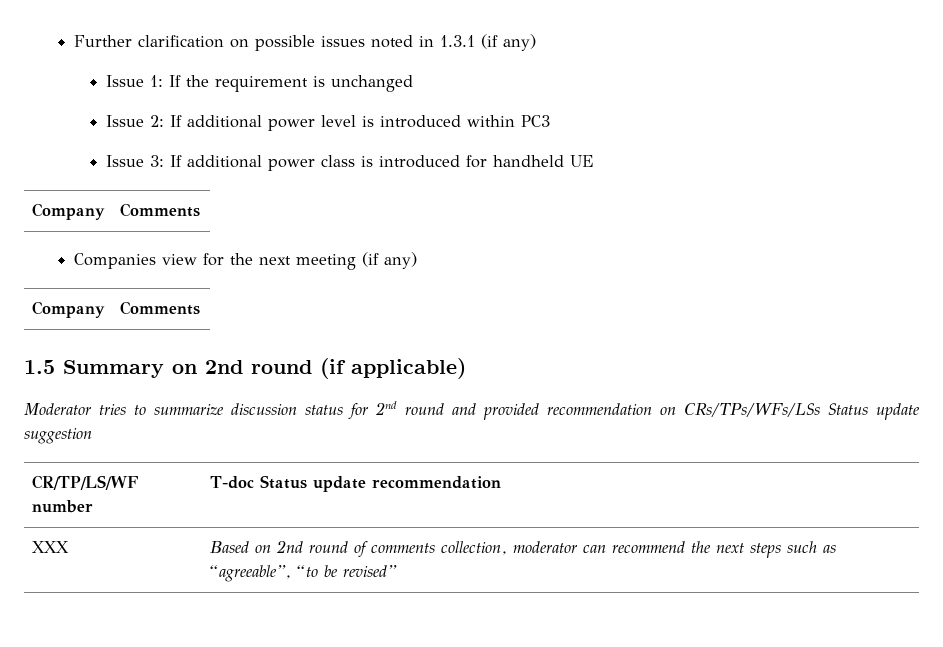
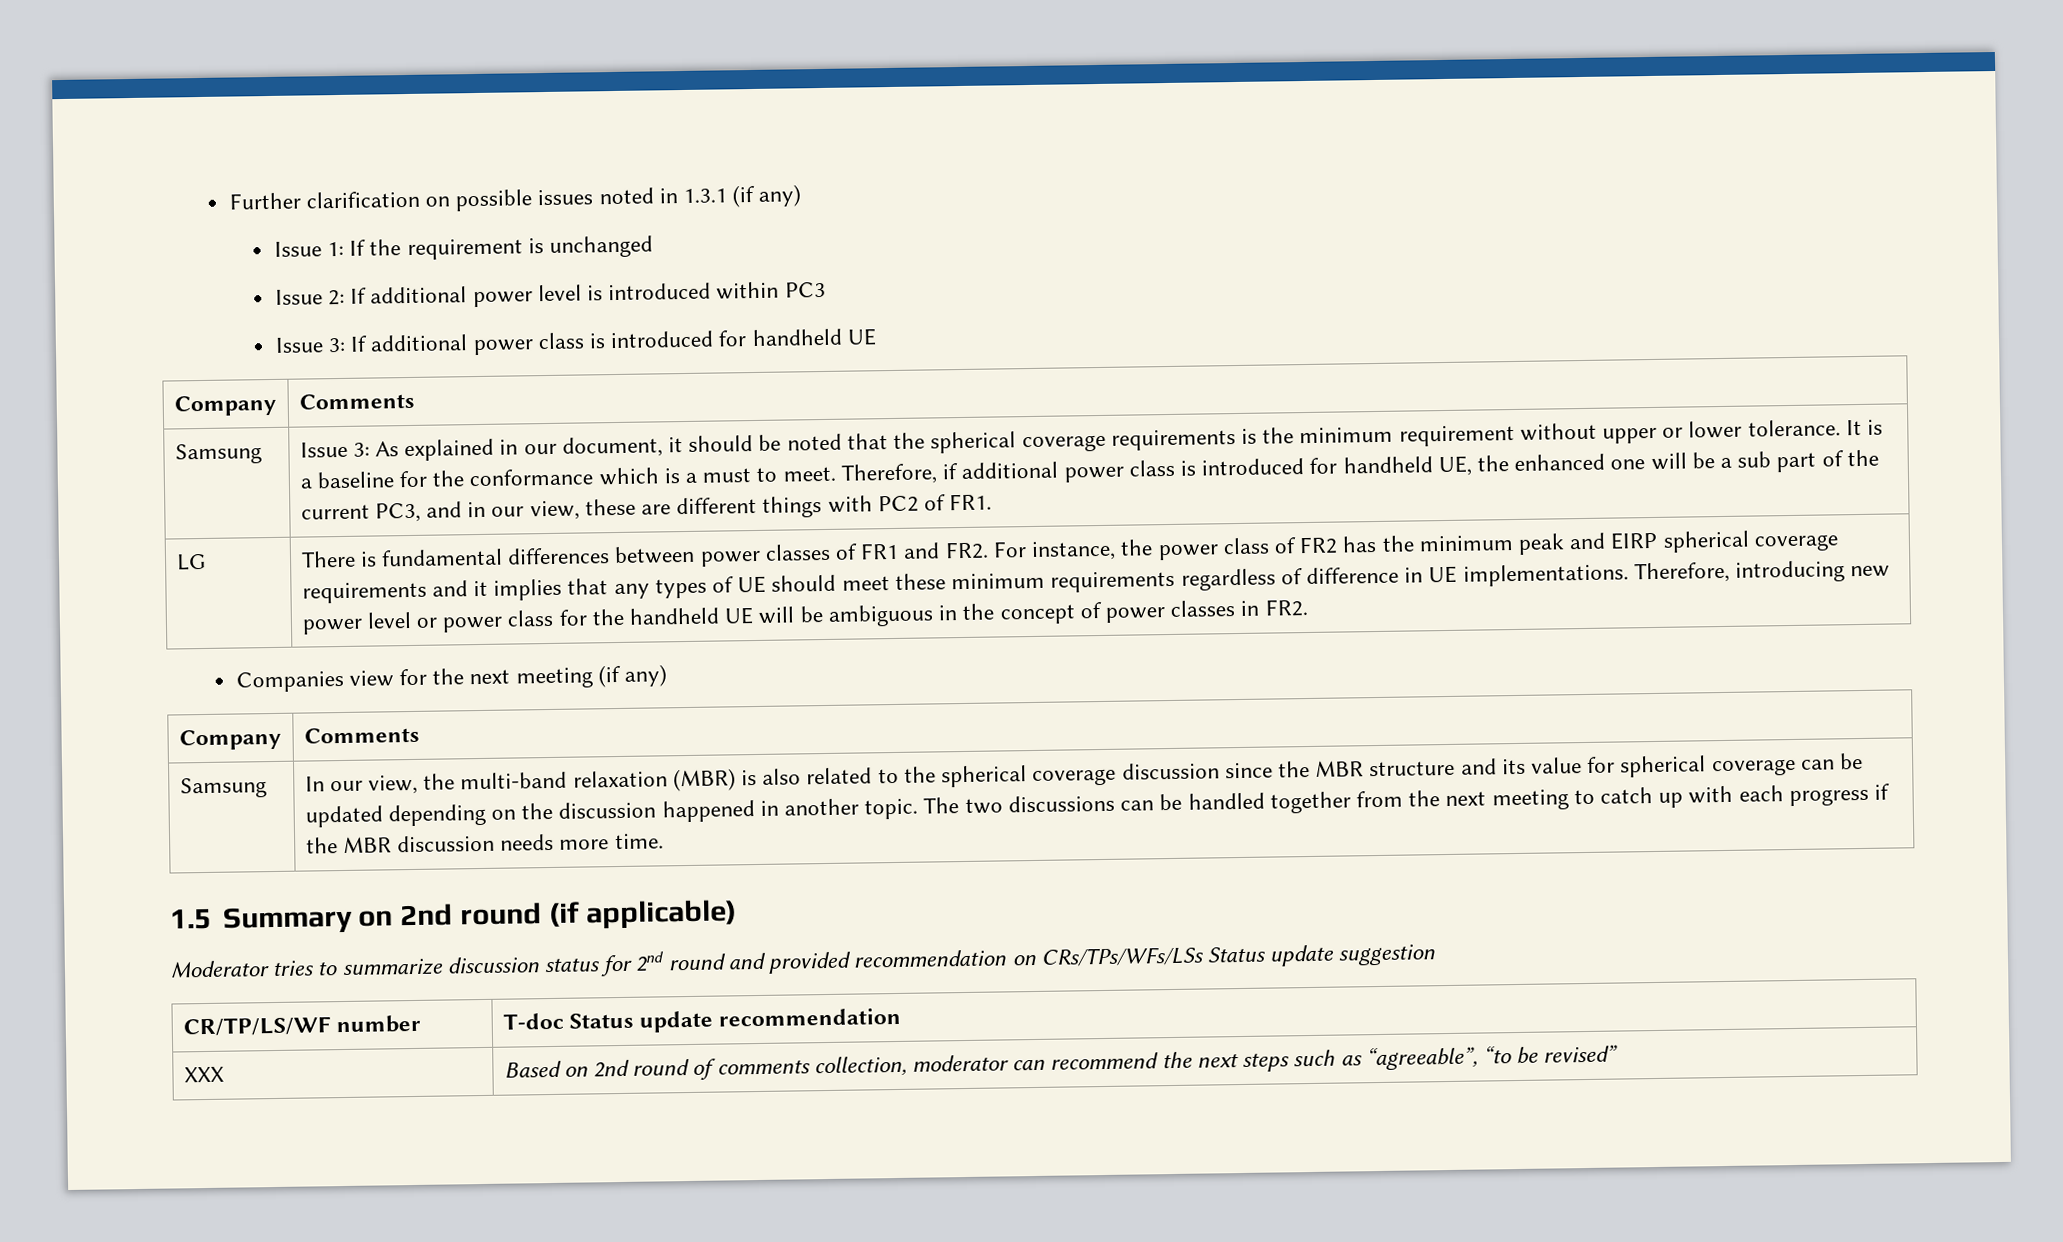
+ Samsung | Issue 3: As explained in our document, it should be noted that the spherical coverage requirements is the minimum requirement without upper or lower tolerance. It is a baseline for the conformance which is a must to meet. Therefore, if additional power class is introduced for handheld UE, the enhanced one will be a sub part of the current PC3, and in our view, these are different things with PC2 of FR1.
+ LG | There is fundamental differences between power classes of FR1 and FR2. For instance, the power class of FR2 has the minimum peak and EIRP spherical coverage requirements and it implies that any types of UE should meet these minimum requirements regardless of difference in UE implementations. Therefore, introducing new power level or power class for the handheld UE will be ambiguous in the concept of power classes in FR2.
+ Samsung | In our view, the multi-band relaxation (MBR) is also related to the spherical coverage discussion since the MBR structure and its value for spherical coverage can be updated depending on the discussion happened in another topic. The two discussions can be handled together from the next meeting to catch up with each progress if the MBR discussion needs more time.

